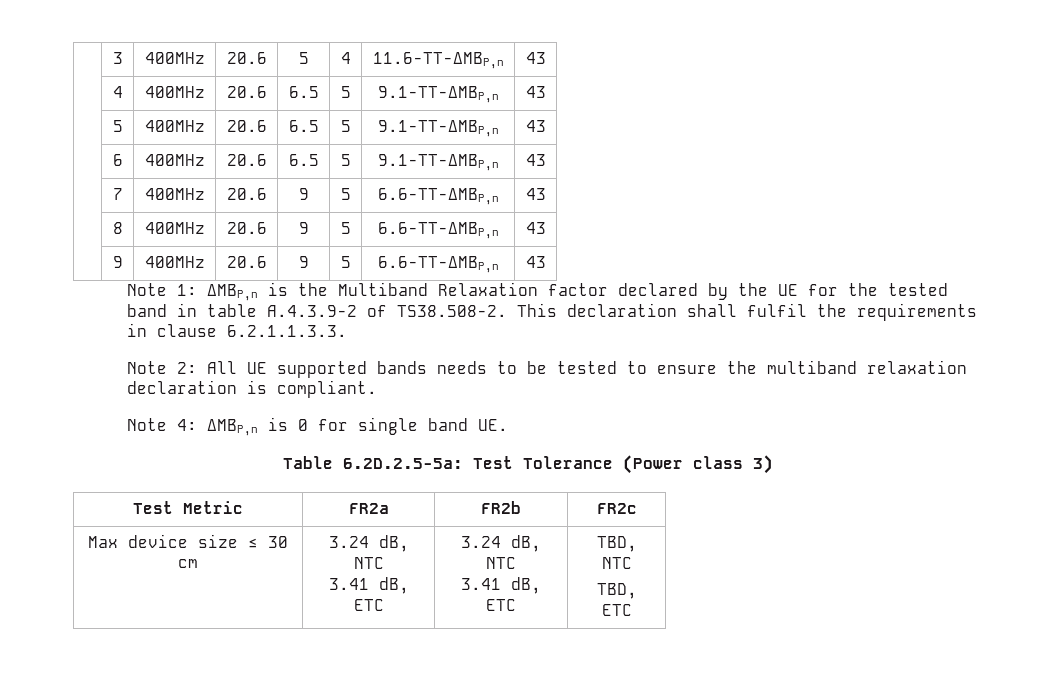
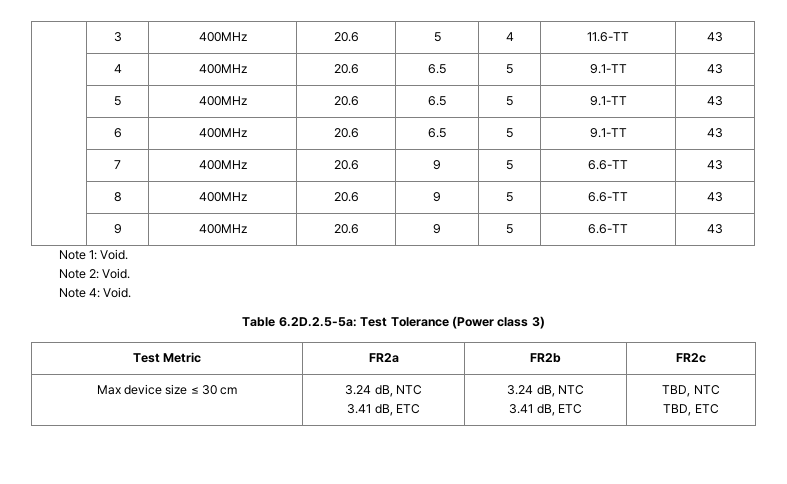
- | 3 | 400MHz | 20.6 | 5 | 4 | 11.6-TT-ΔMBP,n | 43
+ | 3 | 400MHz | 20.6 | 5 | 4 | 11.6-TT | 43
- | 4 | 400MHz | 20.6 | 6.5 | 5 | 9.1-TT-ΔMBP,n | 43
+ | 4 | 400MHz | 20.6 | 6.5 | 5 | 9.1-TT | 43
- | 5 | 400MHz | 20.6 | 6.5 | 5 | 9.1-TT-ΔMBP,n | 43
+ | 5 | 400MHz | 20.6 | 6.5 | 5 | 9.1-TT | 43
- | 6 | 400MHz | 20.6 | 6.5 | 5 | 9.1-TT-ΔMBP,n | 43
+ | 6 | 400MHz | 20.6 | 6.5 | 5 | 9.1-TT | 43
- | 7 | 400MHz | 20.6 | 9 | 5 | 6.6-TT-ΔMBP,n | 43
+ | 7 | 400MHz | 20.6 | 9 | 5 | 6.6-TT | 43
- | 8 | 400MHz | 20.6 | 9 | 5 | 6.6-TT-ΔMBP,n | 43
+ | 8 | 400MHz | 20.6 | 9 | 5 | 6.6-TT | 43
- | 9 | 400MHz | 20.6 | 9 | 5 | 6.6-TT-ΔMBP,n | 43
+ | 9 | 400MHz | 20.6 | 9 | 5 | 6.6-TT | 43
- Note 1: ΔMBP,n is the Multiband Relaxation factor declared by the UE for the tested band in table A.4.3.9-2 of TS38.508-2. This declaration shall fulfil the requirements in clause 6.2.1.1.3.3.
- Note 2: All UE supported bands needs to be tested to ensure the multiband relaxation declaration is compliant.
- Note 4: ΔMBP,n is 0 for single band UE.
+ Note 1: Void.
+ Note 2: Void.
+ Note 4: Void.

